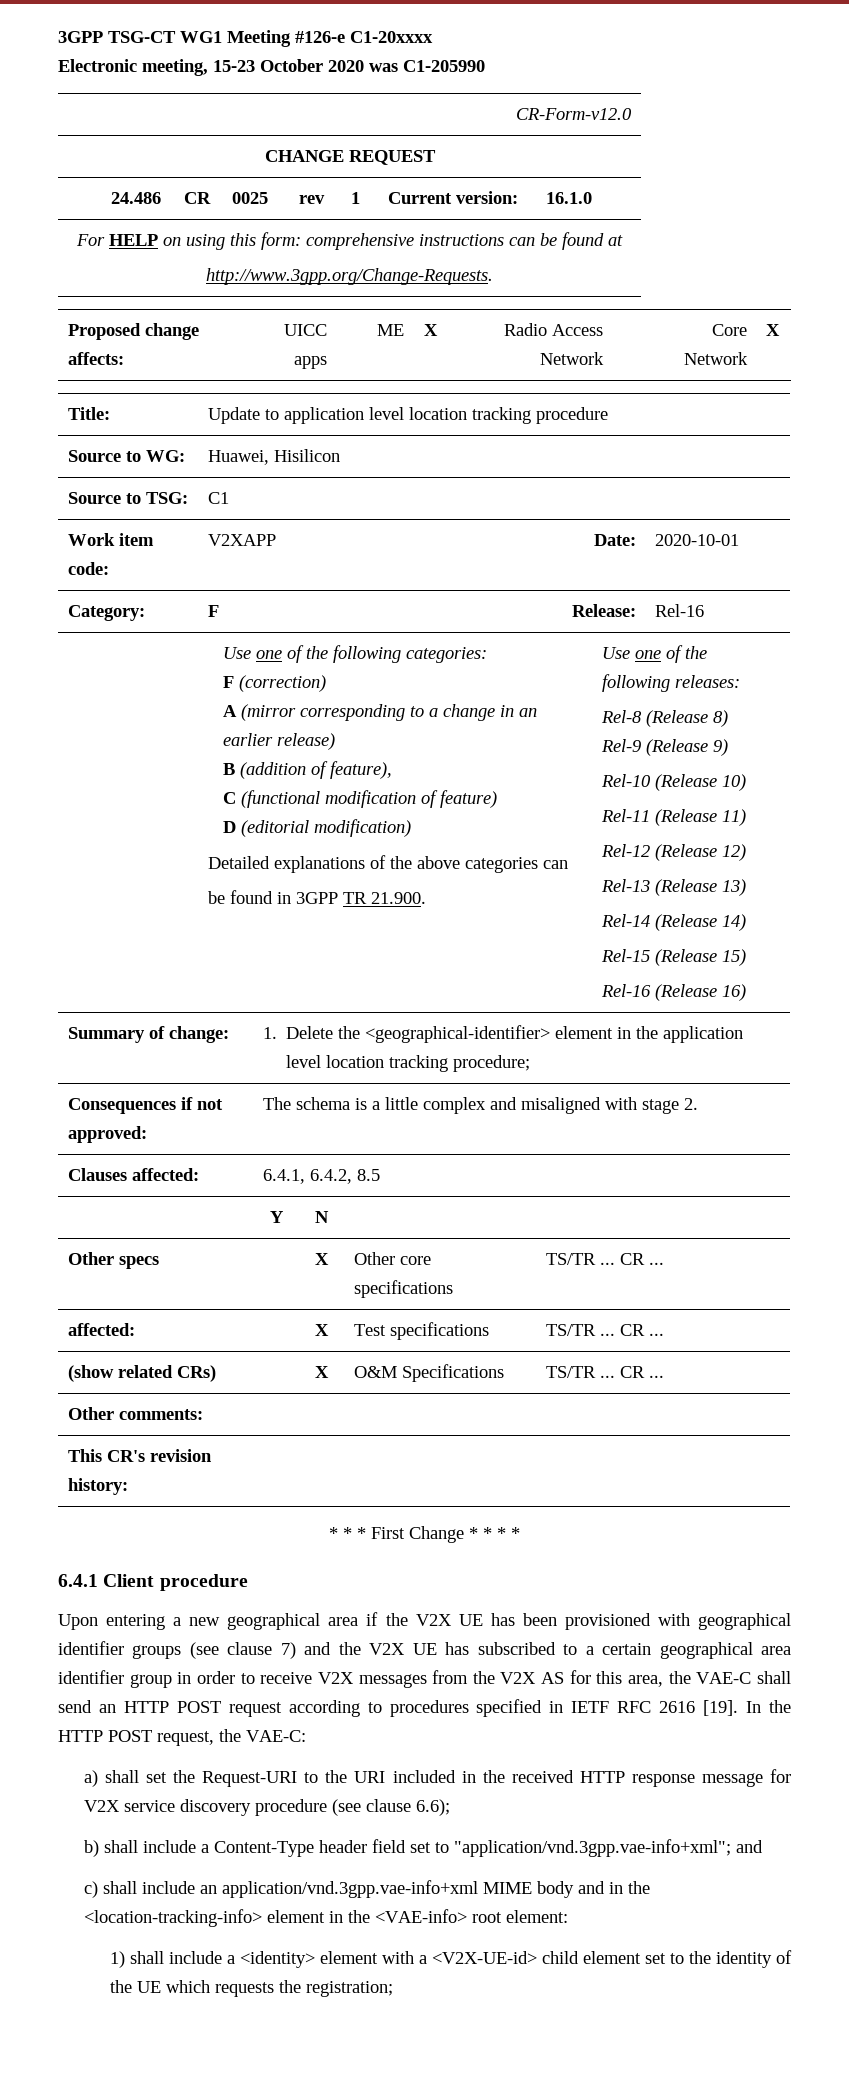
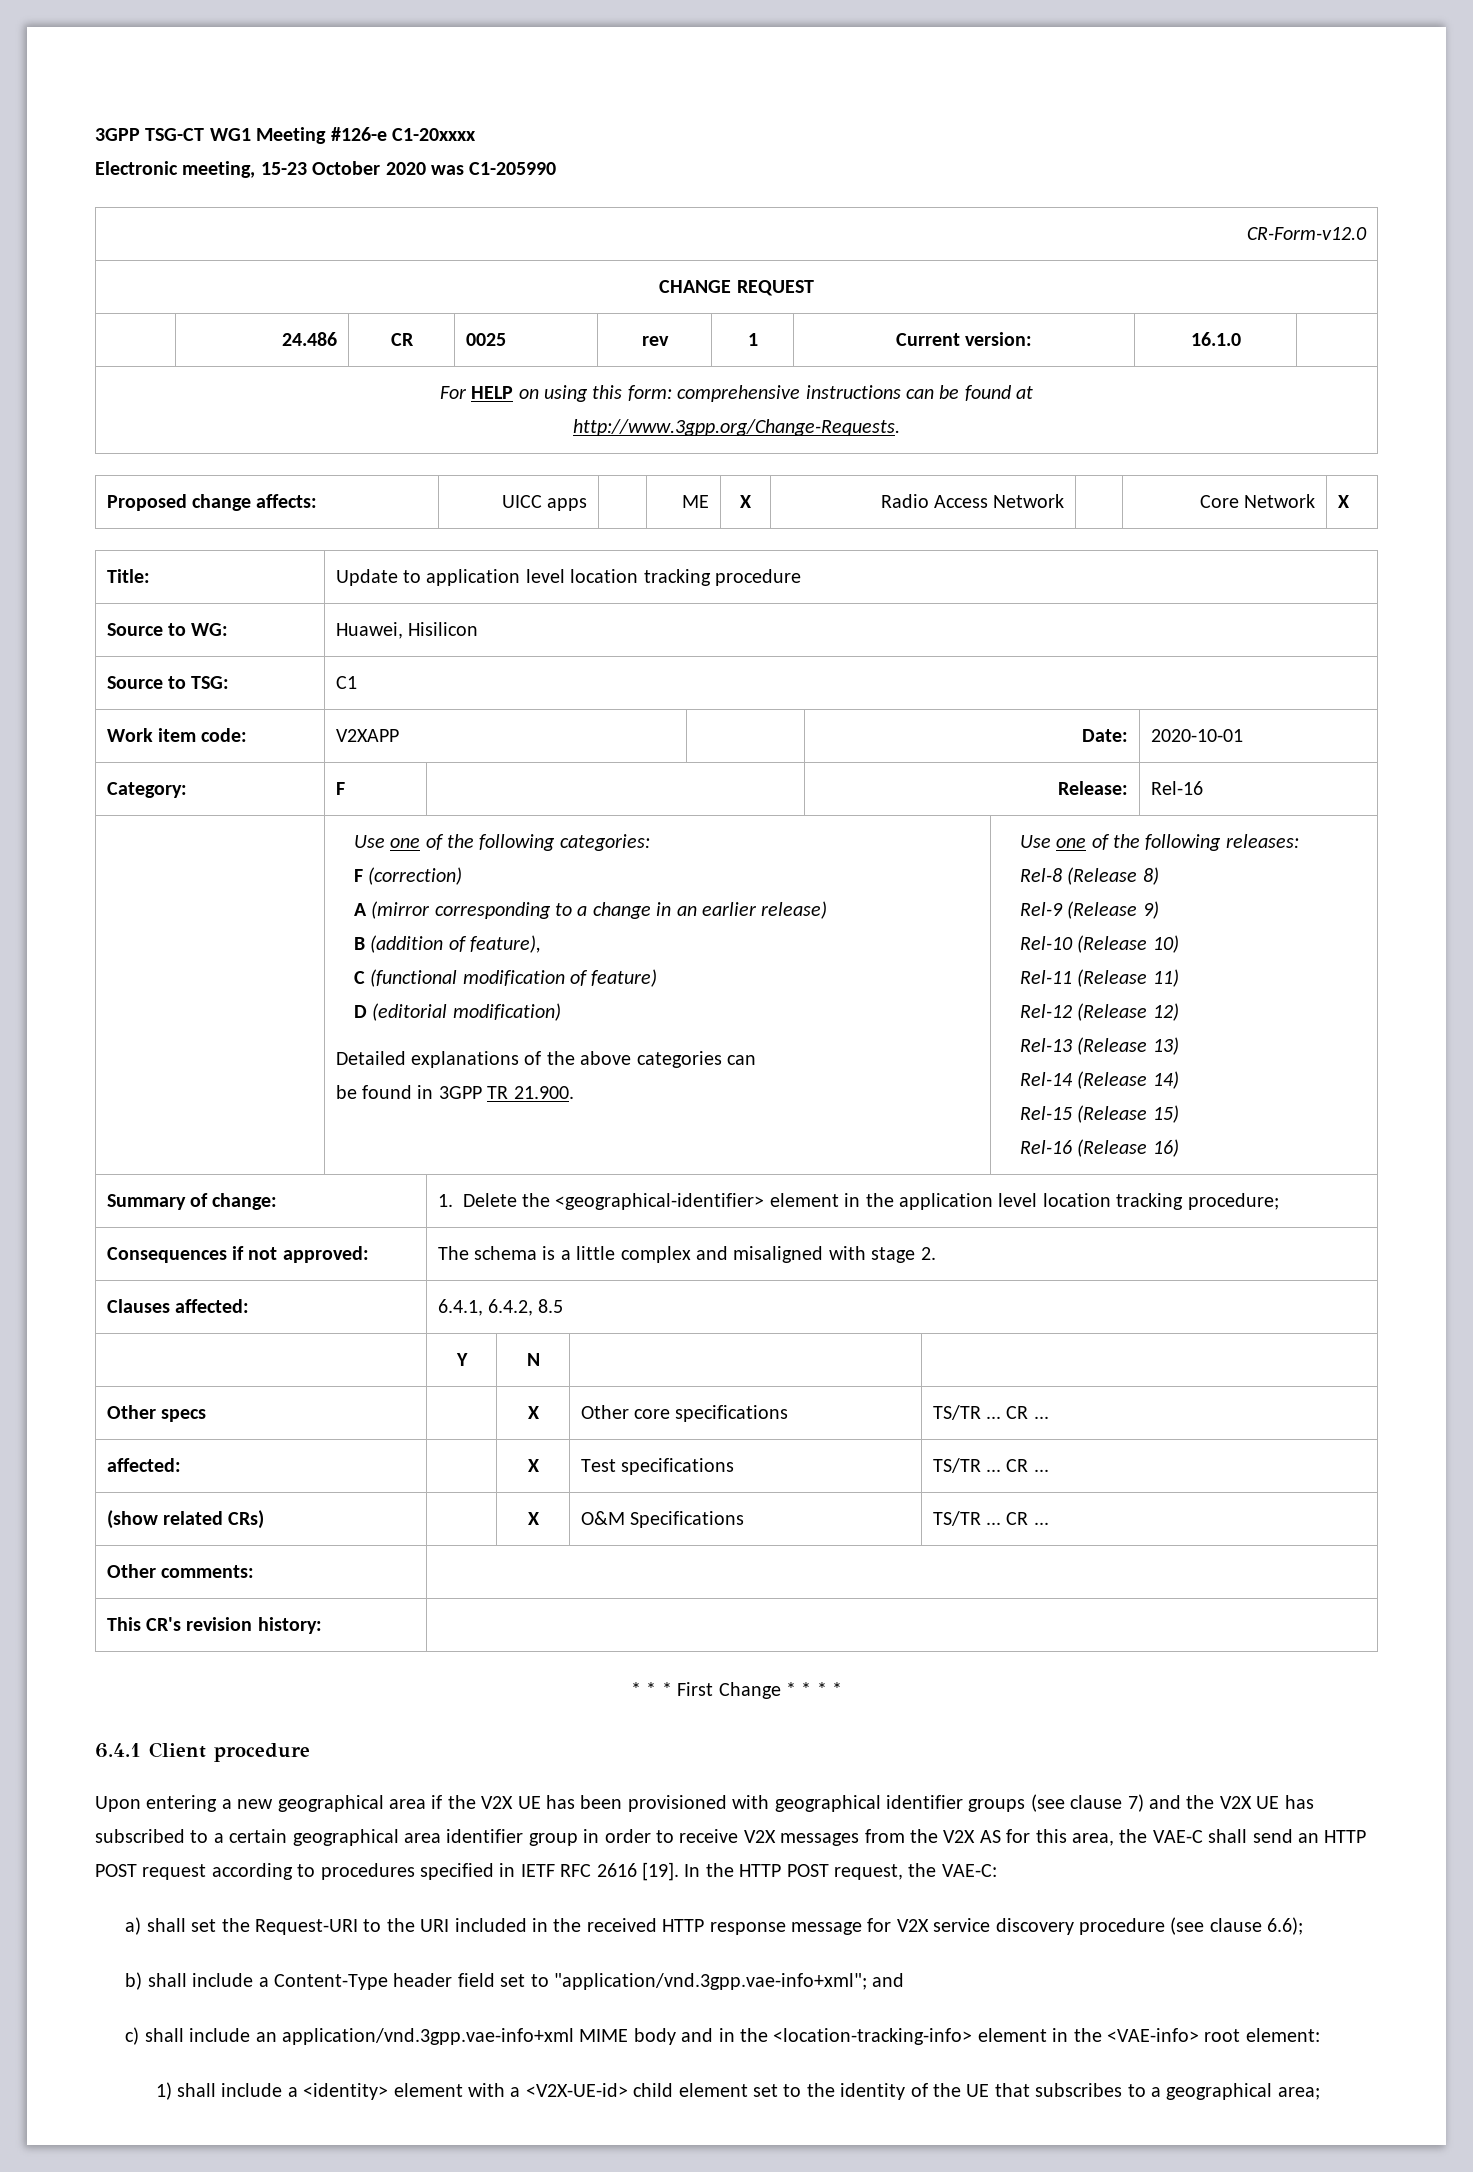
- 1) shall include a <identity> element with a <V2X-UE-id> child element set to the identity of the UE which requests the registration;
+ 1) shall include a <identity> element with a <V2X-UE-id> child element set to the identity of the UE that subscribes to a geographical area;

